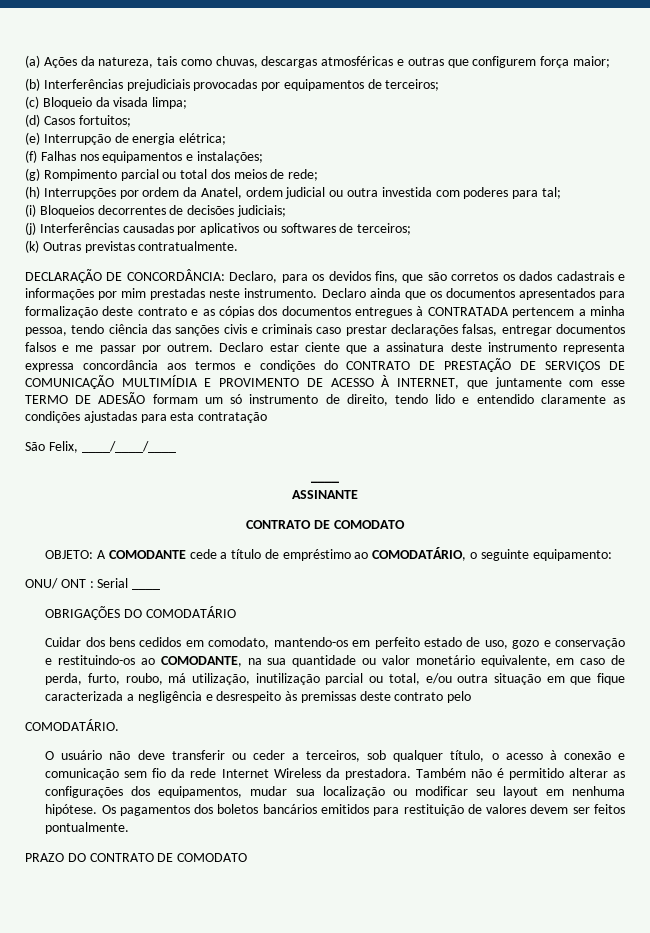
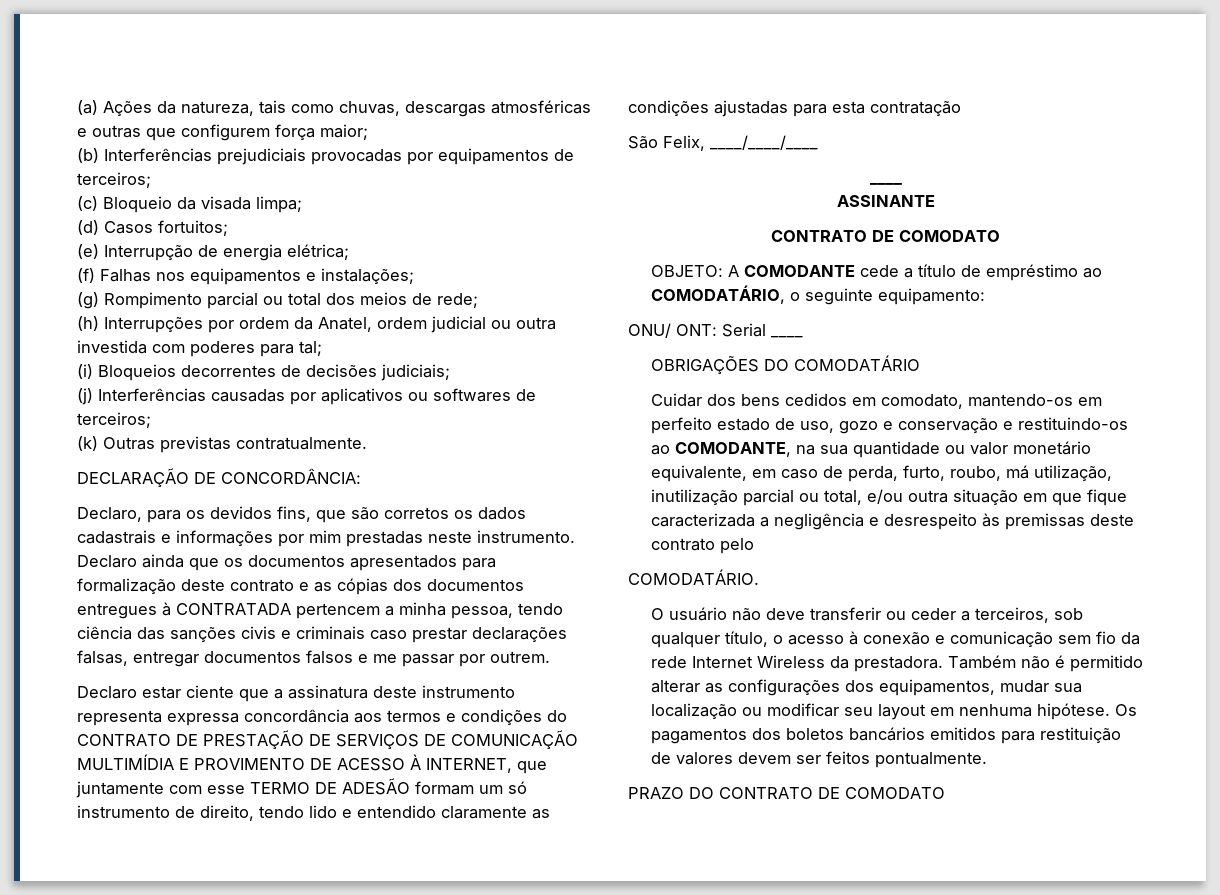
- DECLARAÇÃO DE CONCORDÂNCIA: Declaro, para os devidos fins, que são corretos os dados cadastrais e informações por mim prestadas neste instrumento.
+ DECLARAÇÃO DE CONCORDÂNCIA:
+ Declaro, para os devidos fins, que são corretos os dados cadastrais e informações por mim prestadas neste instrumento.
- Declaro ainda que os documentos apresentados para formalização deste contrato e as cópias dos documentos entregues à CONTRATADA pertencem a minha pessoa, tendo ciência das sanções civis e criminais caso prestar declarações falsas, entregar documentos falsos e me passar por outrem. Declaro estar ciente que a assinatura deste instrumento representa expressa concordância aos termos e condições do CONTRATO DE PRESTAÇÃO DE SERVIÇOS DE COMUNICAÇÃO MULTIMÍDIA E PROVIMENTO DE ACESSO À INTERNET, que juntamente com esse TERMO DE ADESÃO formam um só instrumento de direito, tendo lido e entendido claramente as condições ajustadas para esta contratação
+ Declaro ainda que os documentos apresentados para formalização deste contrato e as cópias dos documentos entregues à CONTRATADA pertencem a minha pessoa, tendo ciência das sanções civis e criminais caso prestar declarações falsas, entregar documentos falsos e me passar por outrem.
+ Declaro estar ciente que a assinatura deste instrumento representa expressa concordância aos termos e condições do CONTRATO DE PRESTAÇÃO DE SERVIÇOS DE COMUNICAÇÃO MULTIMÍDIA E PROVIMENTO DE ACESSO À INTERNET, que juntamente com esse TERMO DE ADESÃO formam um só instrumento de direito, tendo lido e entendido claramente as condições ajustadas para esta contratação
- ONU/ ONT : Serial ____
+ ONU/ ONT: Serial ____

